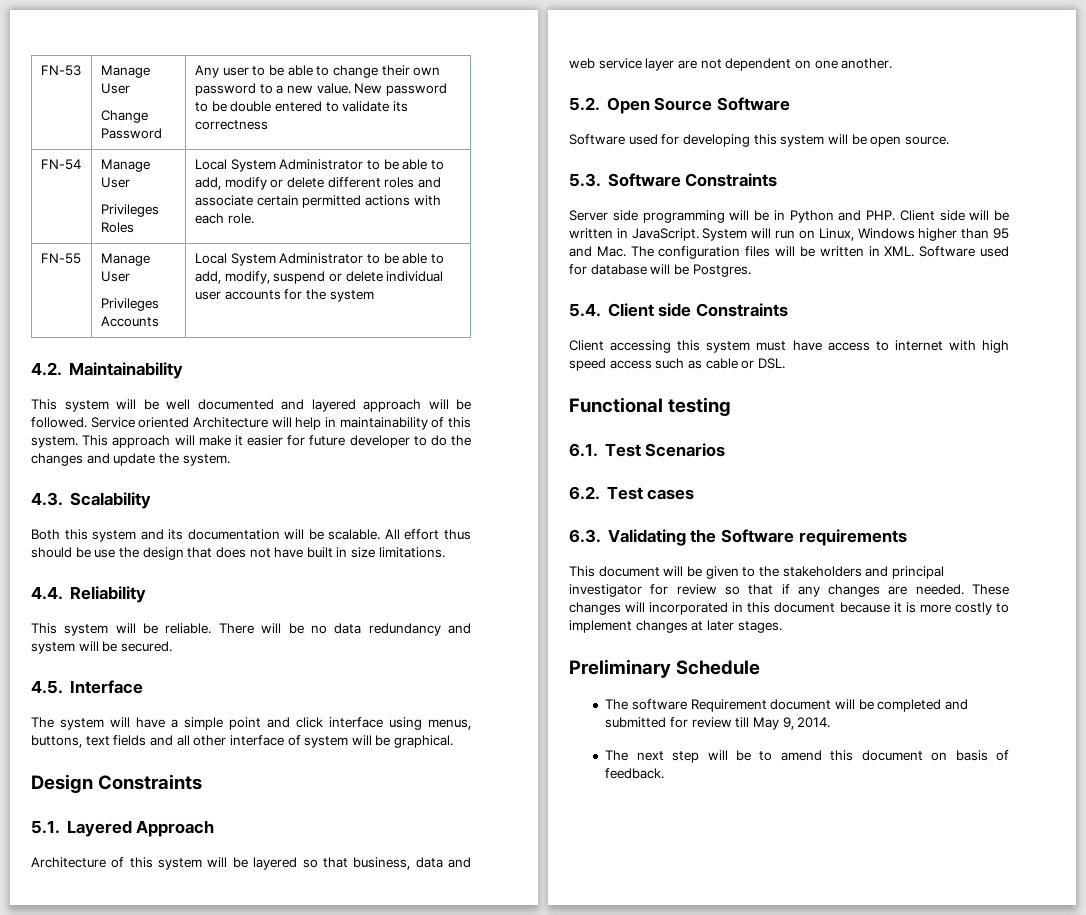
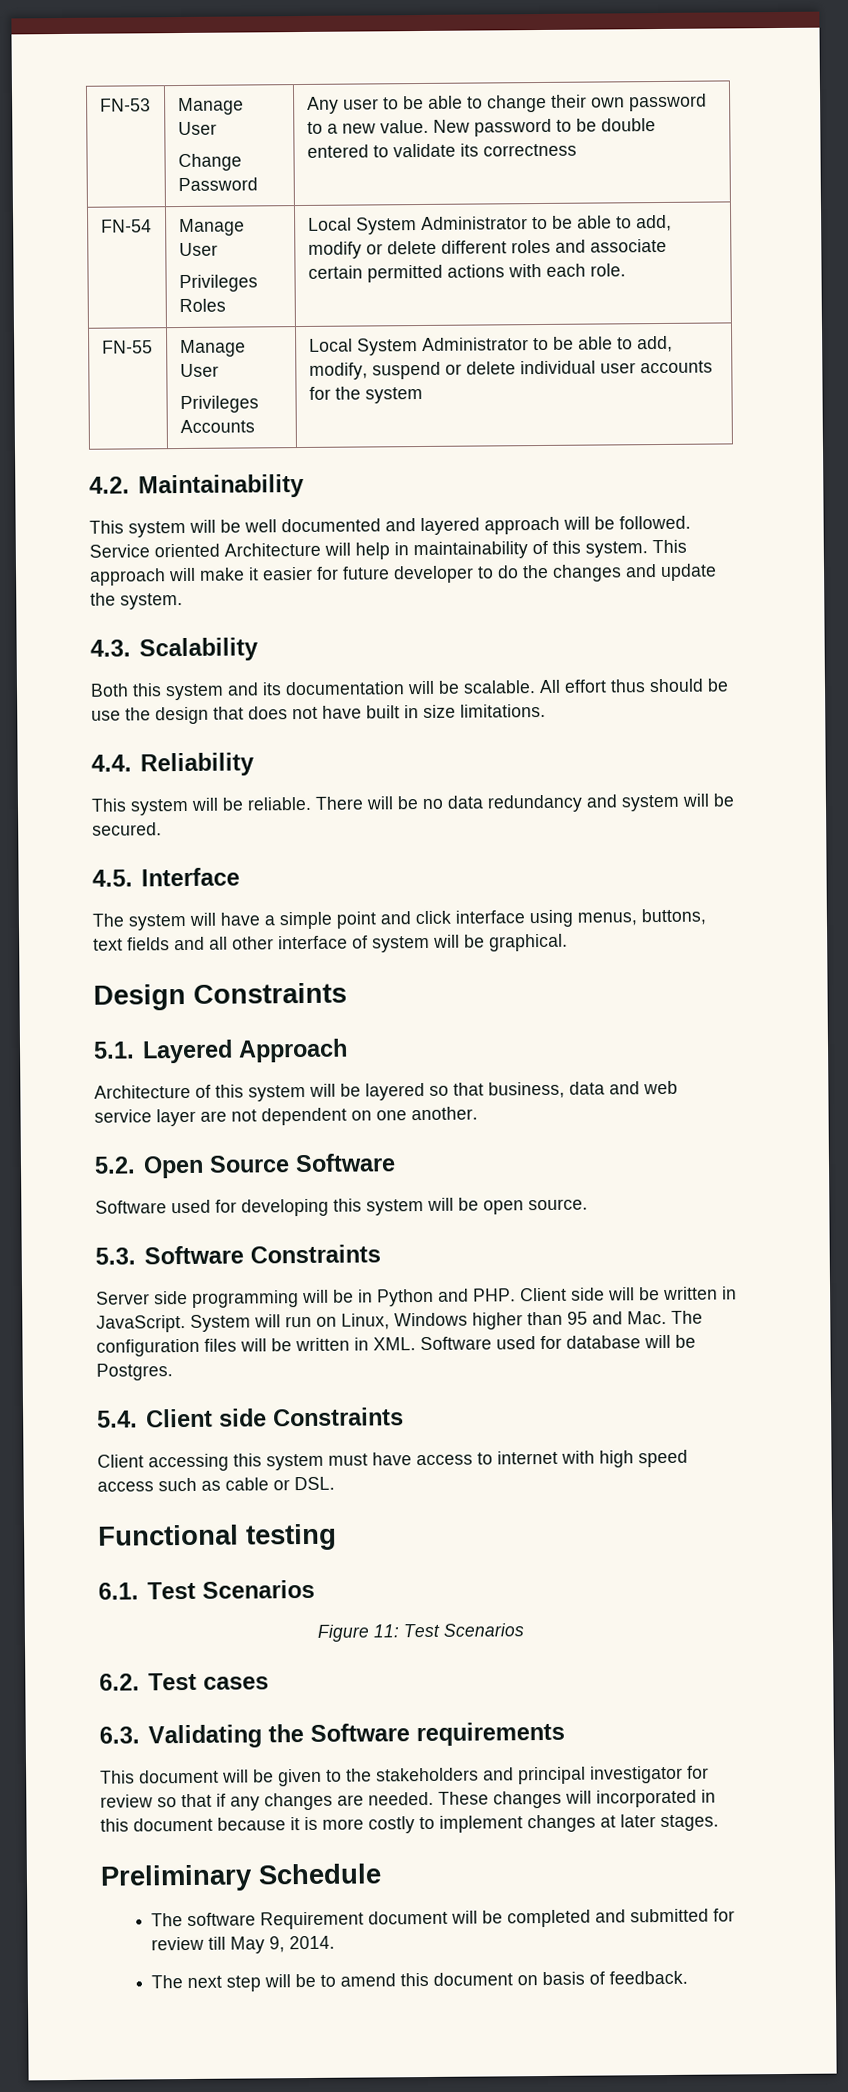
+ Figure 11: Test Scenarios

